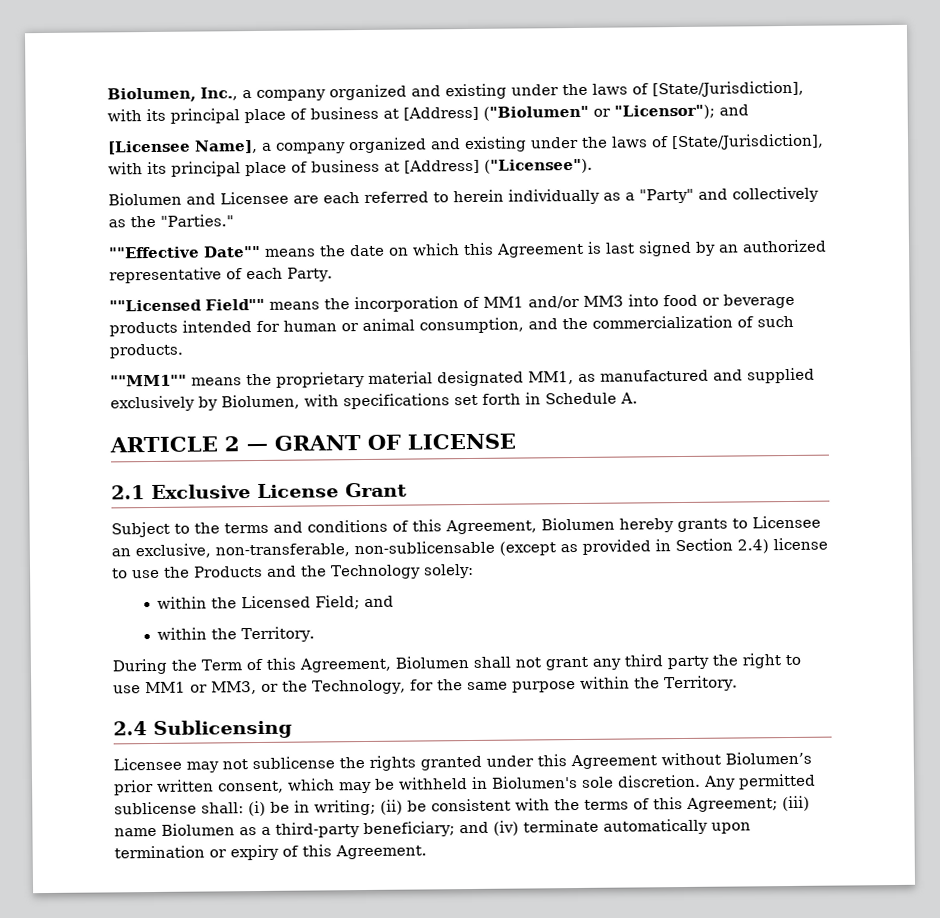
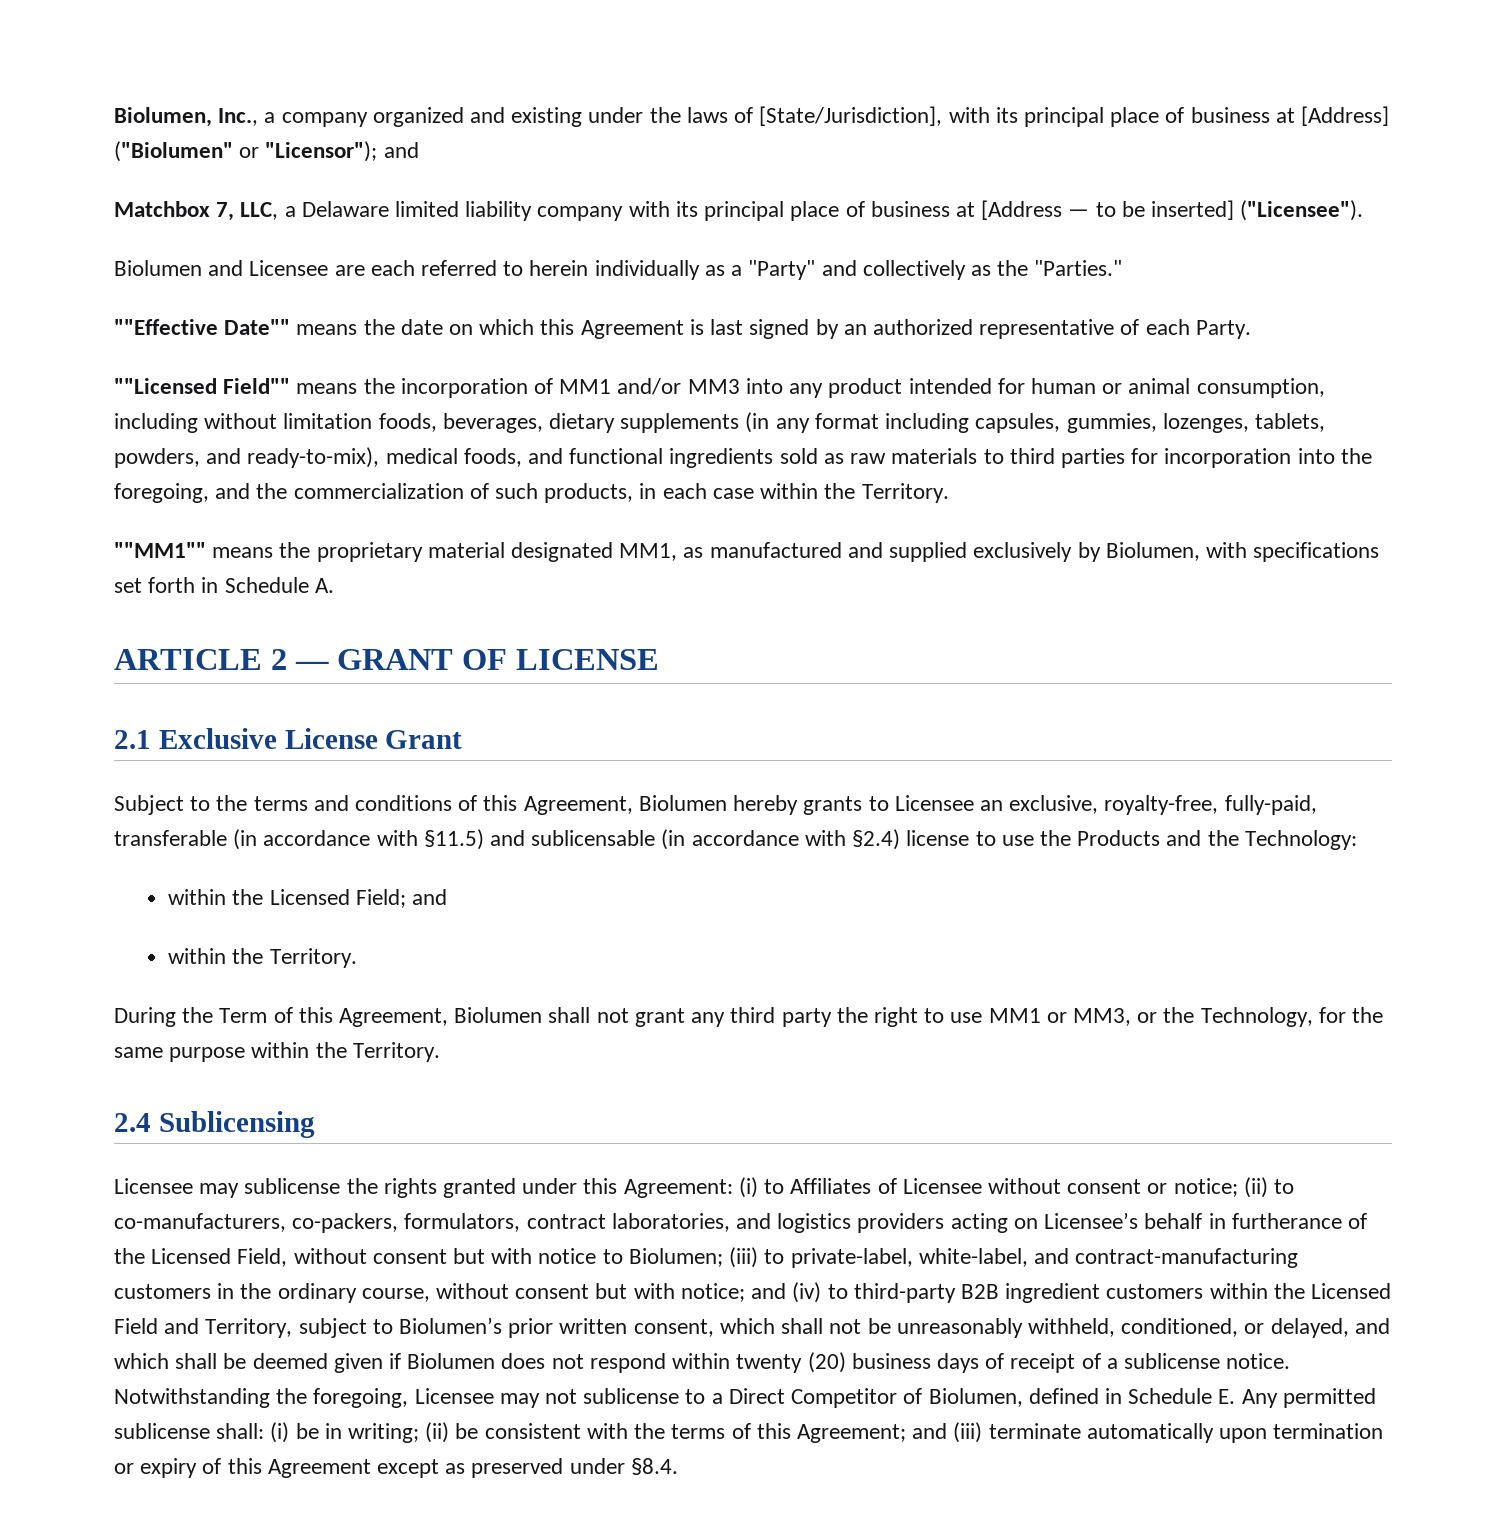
- [Licensee Name], a company organized and existing under the laws of [State/Jurisdiction], with its principal place of business at [Address] ("Licensee").
+ Matchbox 7, LLC, a Delaware limited liability company with its principal place of business at [Address — to be inserted] ("Licensee").
- ""Licensed Field"" means the incorporation of MM1 and/or MM3 into food or beverage products intended for human or animal consumption, and the commercialization of such products.
+ ""Licensed Field"" means the incorporation of MM1 and/or MM3 into any product intended for human or animal consumption, including without limitation foods, beverages, dietary supplements (in any format including capsules, gummies, lozenges, tablets, powders, and ready-to-mix), medical foods, and functional ingredients sold as raw materials to third parties for incorporation into the foregoing, and the commercialization of such products, in each case within the Territory.
- Subject to the terms and conditions of this Agreement, Biolumen hereby grants to Licensee an exclusive, non-transferable, non-sublicensable (except as provided in Section 2.4) license to use the Products and the Technology solely:
+ Subject to the terms and conditions of this Agreement, Biolumen hereby grants to Licensee an exclusive, royalty-free, fully-paid, transferable (in accordance with §11.5) and sublicensable (in accordance with §2.4) license to use the Products and the Technology:
- Licensee may not sublicense the rights granted under this Agreement without Biolumen’s prior written consent, which may be withheld in Biolumen's sole discretion. Any permitted sublicense shall: (i) be in writing; (ii) be consistent with the terms of this Agreement; (iii) name Biolumen as a third-party beneficiary; and (iv) terminate automatically upon termination or expiry of this Agreement.
+ Licensee may sublicense the rights granted under this Agreement: (i) to Affiliates of Licensee without consent or notice; (ii) to co-manufacturers, co-packers, formulators, contract laboratories, and logistics providers acting on Licensee’s behalf in furtherance of the Licensed Field, without consent but with notice to Biolumen; (iii) to private-label, white-label, and contract-manufacturing customers in the ordinary course, without consent but with notice; and (iv) to third-party B2B ingredient customers within the Licensed Field and Territory, subject to Biolumen’s prior written consent, which shall not be unreasonably withheld, conditioned, or delayed, and which shall be deemed given if Biolumen does not respond within twenty (20) business days of receipt of a sublicense notice. Notwithstanding the foregoing, Licensee may not sublicense to a Direct Competitor of Biolumen, defined in Schedule E. Any permitted sublicense shall: (i) be in writing; (ii) be consistent with the terms of this Agreement; and (iii) terminate automatically upon termination or expiry of this Agreement except as preserved under §8.4.

